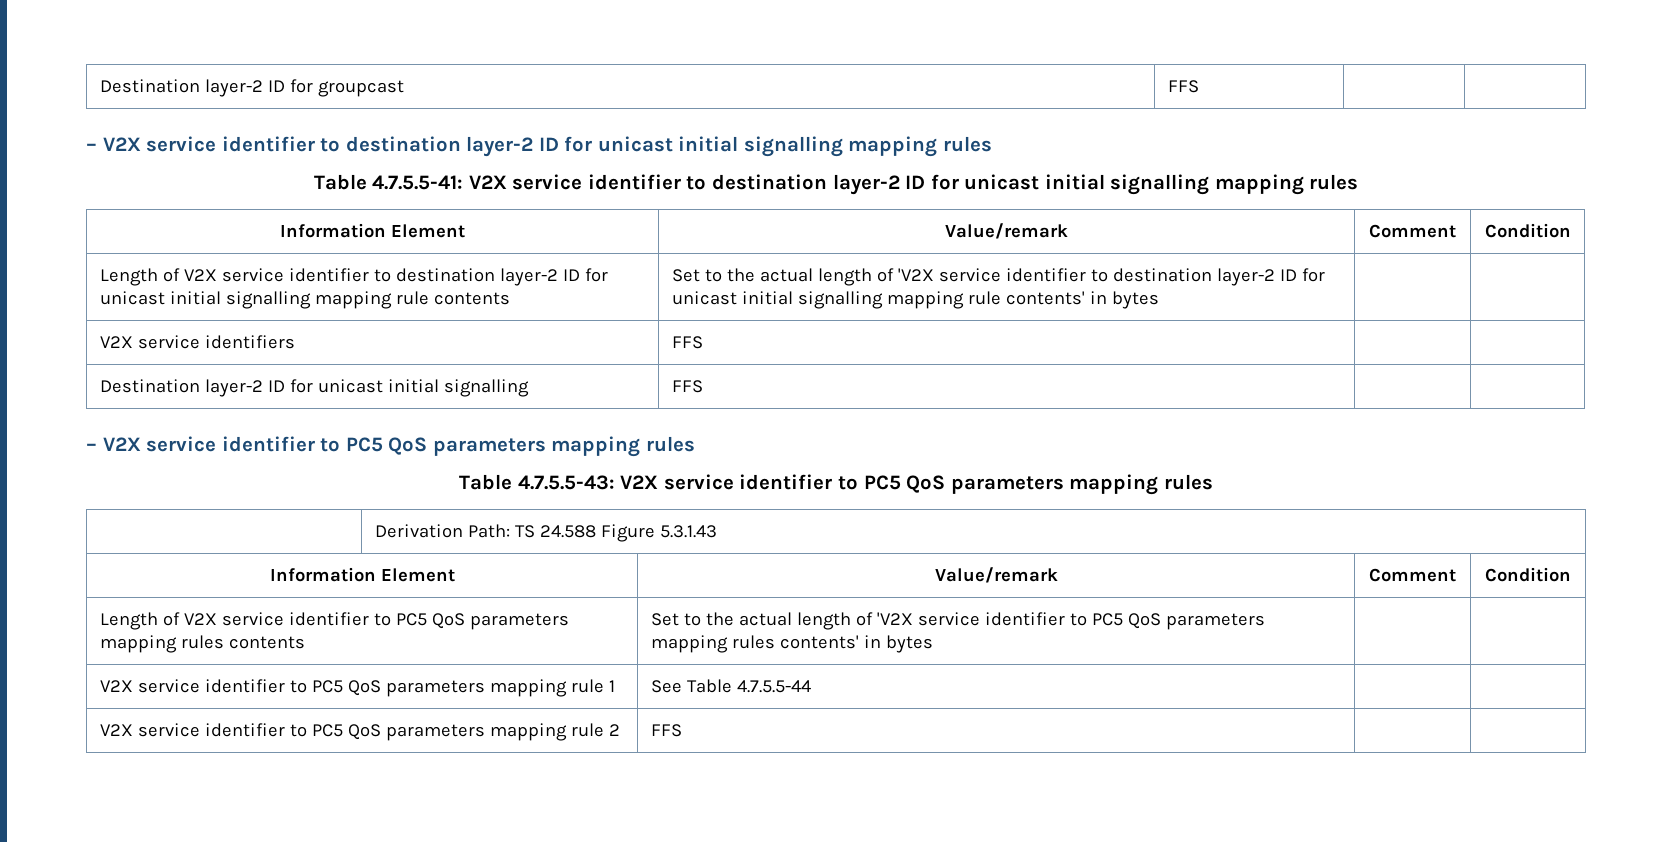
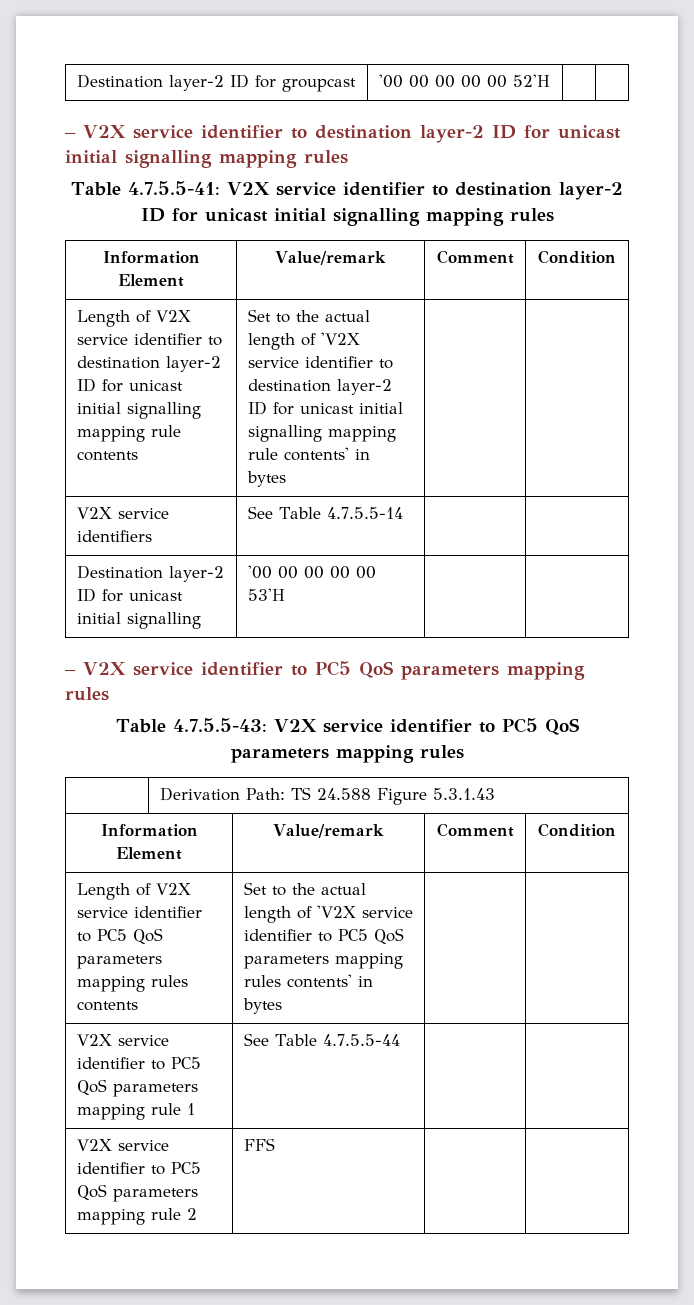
- Destination layer-2 ID for groupcast | FFS | |
+ Destination layer-2 ID for groupcast | '00 00 00 00 00 52'H | |
- V2X service identifiers | FFS | |
+ V2X service identifiers | See Table 4.7.5.5-14 | |
- Destination layer-2 ID for unicast initial signalling | FFS | |
+ Destination layer-2 ID for unicast initial signalling | '00 00 00 00 00 53'H | |

